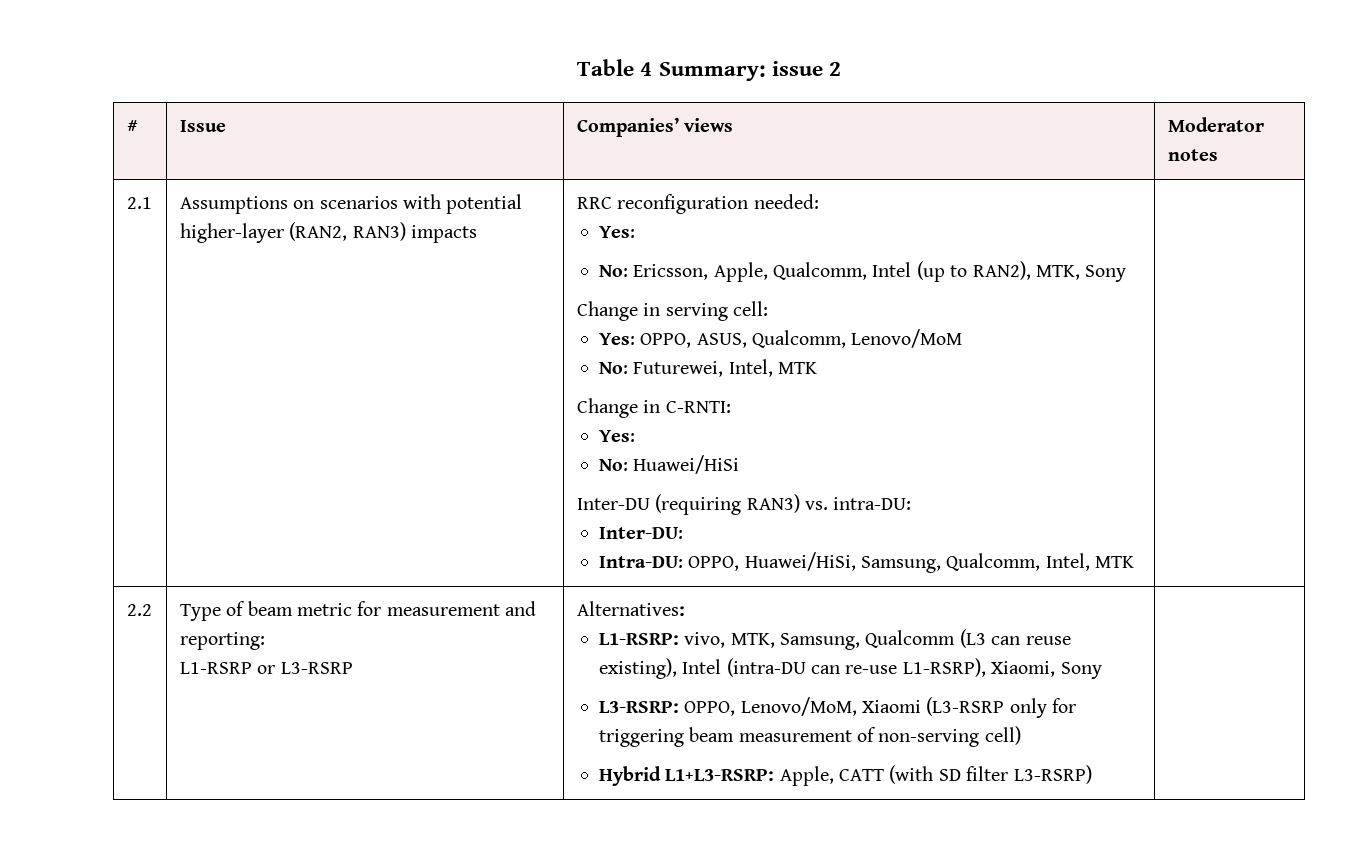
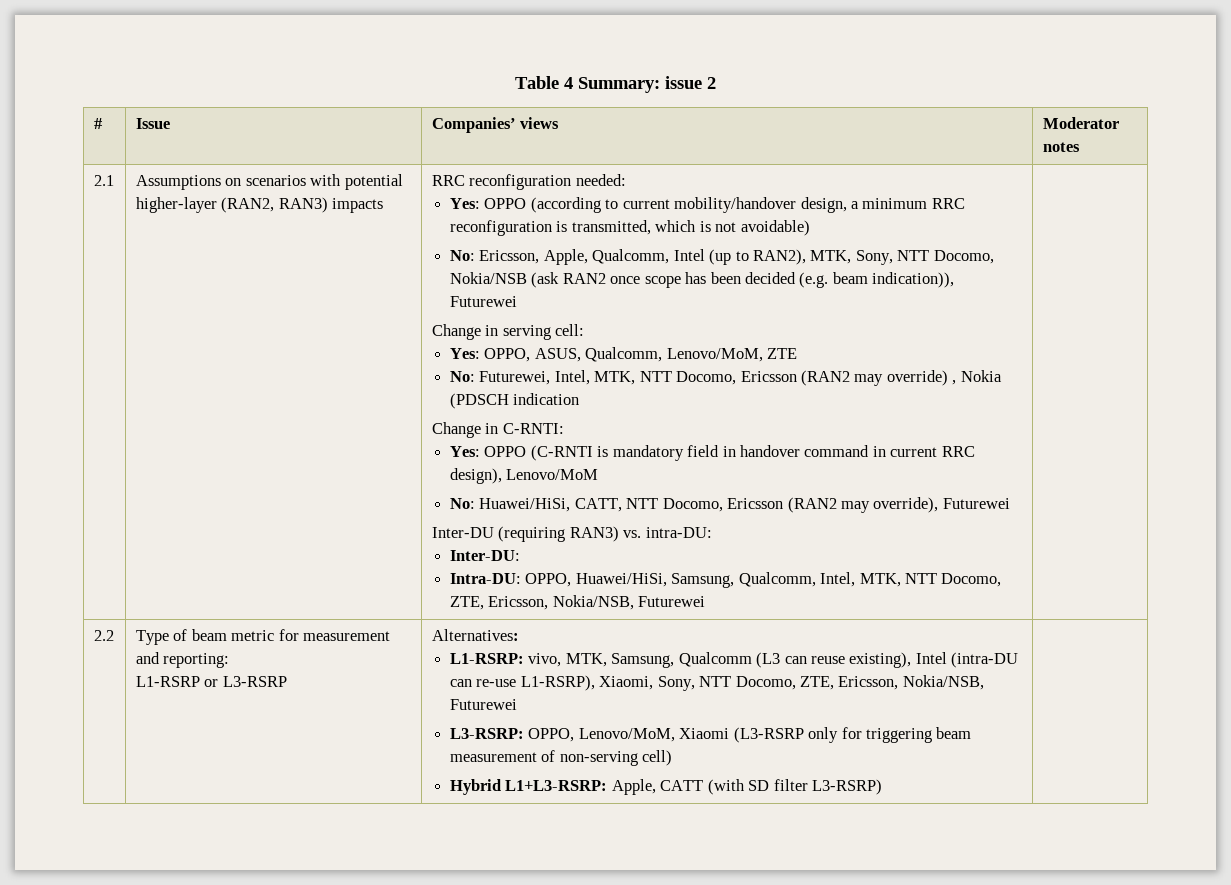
  RRC reconfiguration needed:
- Yes:
+ Yes: OPPO (according to current mobility/handover design, a minimum RRC reconfiguration is transmitted, which is not avoidable)
- No: Ericsson, Apple, Qualcomm, Intel (up to RAN2), MTK, Sony
+ No: Ericsson, Apple, Qualcomm, Intel (up to RAN2), MTK, Sony, NTT Docomo, Nokia/NSB (ask RAN2 once scope has been decided (e.g. beam indication)), Futurewei
- Yes: OPPO, ASUS, Qualcomm, Lenovo/MoM
+ Yes: OPPO, ASUS, Qualcomm, Lenovo/MoM, ZTE
- No: Futurewei, Intel, MTK
+ No: Futurewei, Intel, MTK, NTT Docomo, Ericsson (RAN2 may override) , Nokia (PDSCH indication
  Change in C-RNTI:
- Yes:
- No: Huawei/HiSi
+ Yes: OPPO (C-RNTI is mandatory field in handover command in current RRC design), Lenovo/MoM
+ No: Huawei/HiSi, CATT, NTT Docomo, Ericsson (RAN2 may override), Futurewei
- Intra-DU: OPPO, Huawei/HiSi, Samsung, Qualcomm, Intel, MTK
+ Intra-DU: OPPO, Huawei/HiSi, Samsung, Qualcomm, Intel, MTK, NTT Docomo, ZTE, Ericsson, Nokia/NSB, Futurewei
- L1-RSRP: vivo, MTK, Samsung, Qualcomm (L3 can reuse existing), Intel (intra-DU can re-use L1-RSRP), Xiaomi, Sony
+ L1-RSRP: vivo, MTK, Samsung, Qualcomm (L3 can reuse existing), Intel (intra-DU can re-use L1-RSRP), Xiaomi, Sony, NTT Docomo, ZTE, Ericsson, Nokia/NSB, Futurewei

